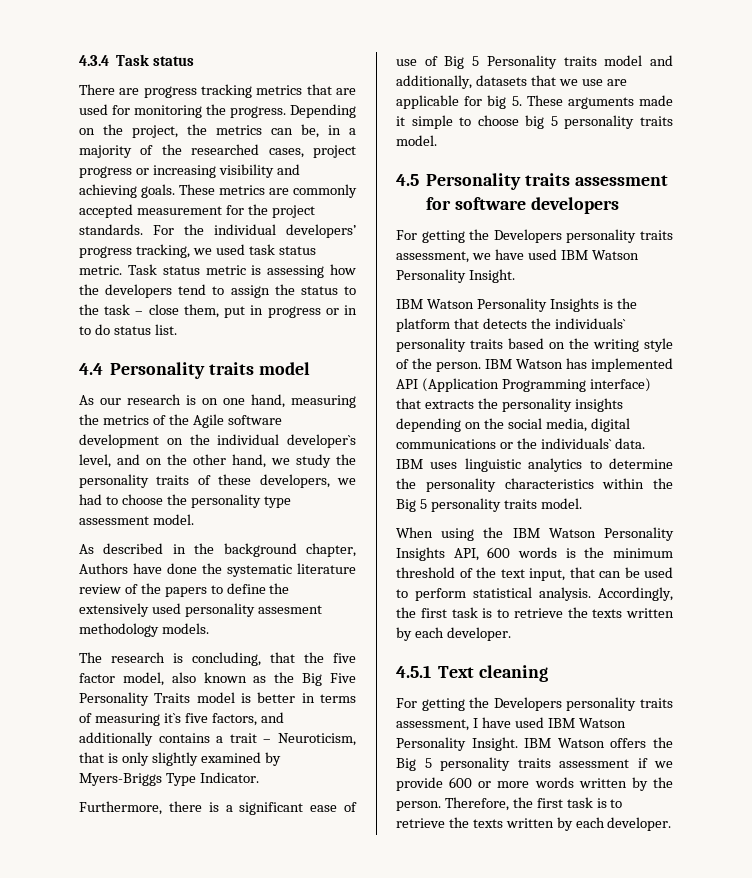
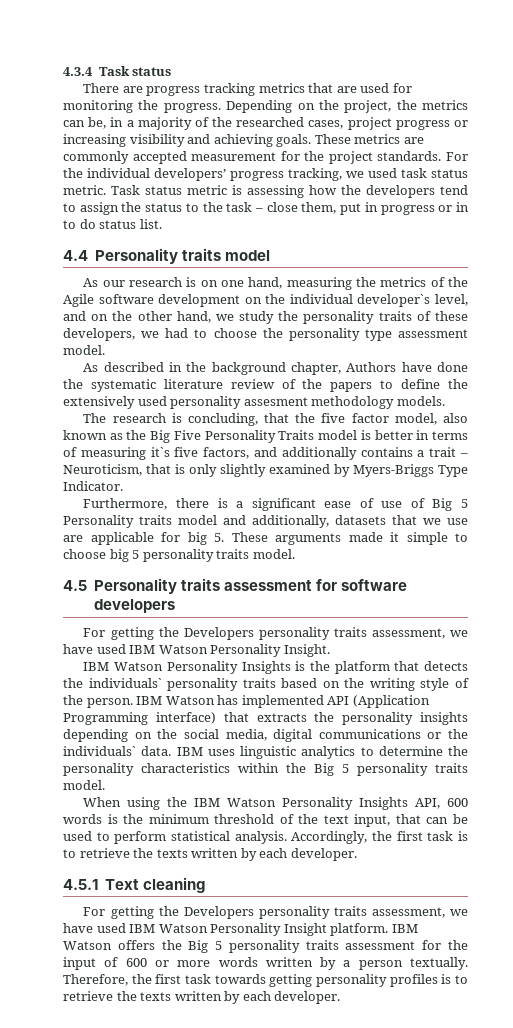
- For getting the Developers personality traits assessment, I have used IBM Watson Personality Insight.
+ For getting the Developers personality traits assessment, we have used IBM Watson Personality Insight platform.
- IBM Watson offers the Big 5 personality traits assessment if we provide 600 or more words written by the person.
+ IBM Watson offers the Big 5 personality traits assessment for the input of 600 or more words written by a person textually.
- Therefore, the first task is to retrieve the texts written by each developer.
+ Therefore, the first task towards getting personality profiles is to retrieve the texts written by each developer.

